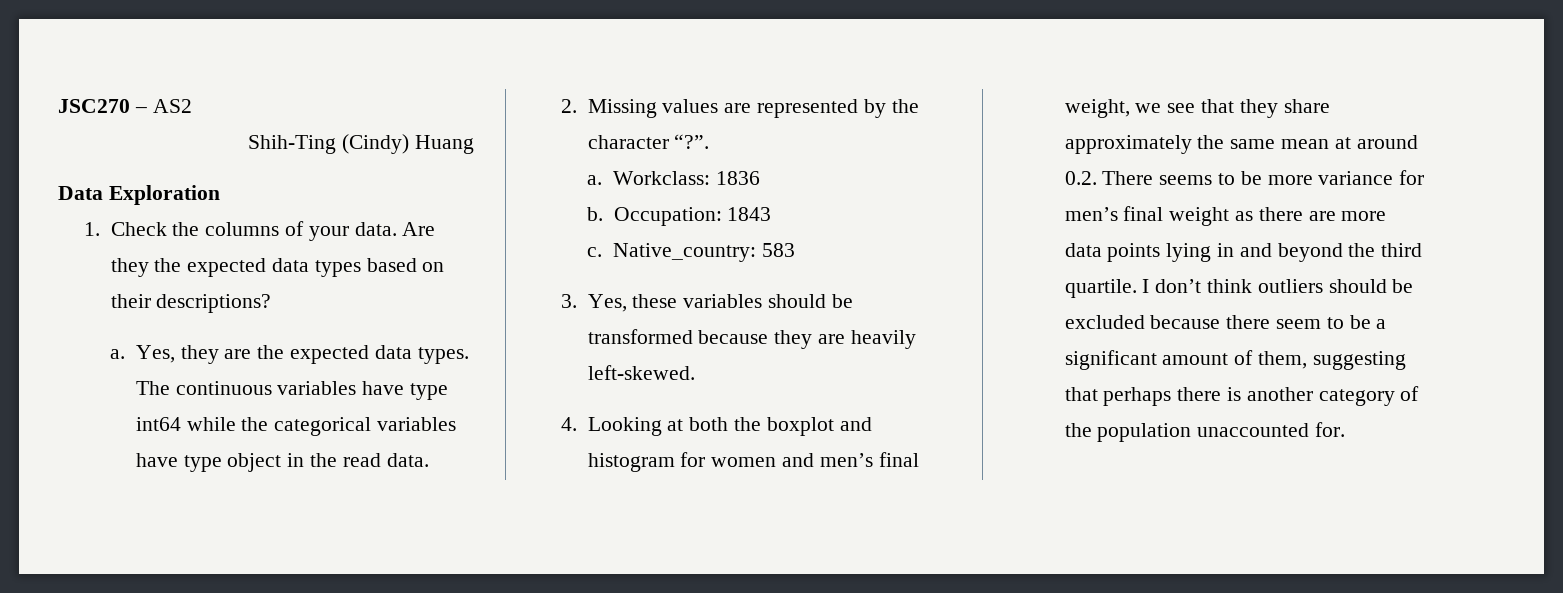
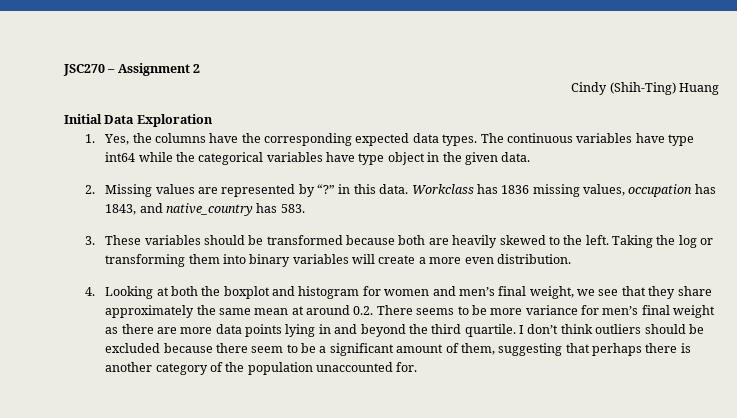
- JSC270 – AS2
- Shih-Ting (Cindy) Huang
+ JSC270 – Assignment 2
+ Cindy (Shih-Ting) Huang
- Data Exploration
+ Initial Data Exploration
- 1. Check the columns of your data. Are they the expected data types based on their descriptions?
- a. Yes, they are the expected data types.
+ 1. Yes, the columns have the corresponding expected data types.
- The continuous variables have type int64 while the categorical variables have type object in the read data.
+ The continuous variables have type int64 while the categorical variables have type object in the given data.
- 2. Missing values are represented by the character “?”.
- a. Workclass: 1836
- b. Occupation: 1843
- c. Native_country: 583
- 3. Yes, these variables should be transformed because they are heavily left-skewed.
+ 2. Missing values are represented by “?” in this data. Workclass has 1836 missing values, occupation has 1843, and native_country has 583.
+ 3. These variables should be transformed because both are heavily skewed to the left. Taking the log or transforming them into binary variables will create a more even distribution.

